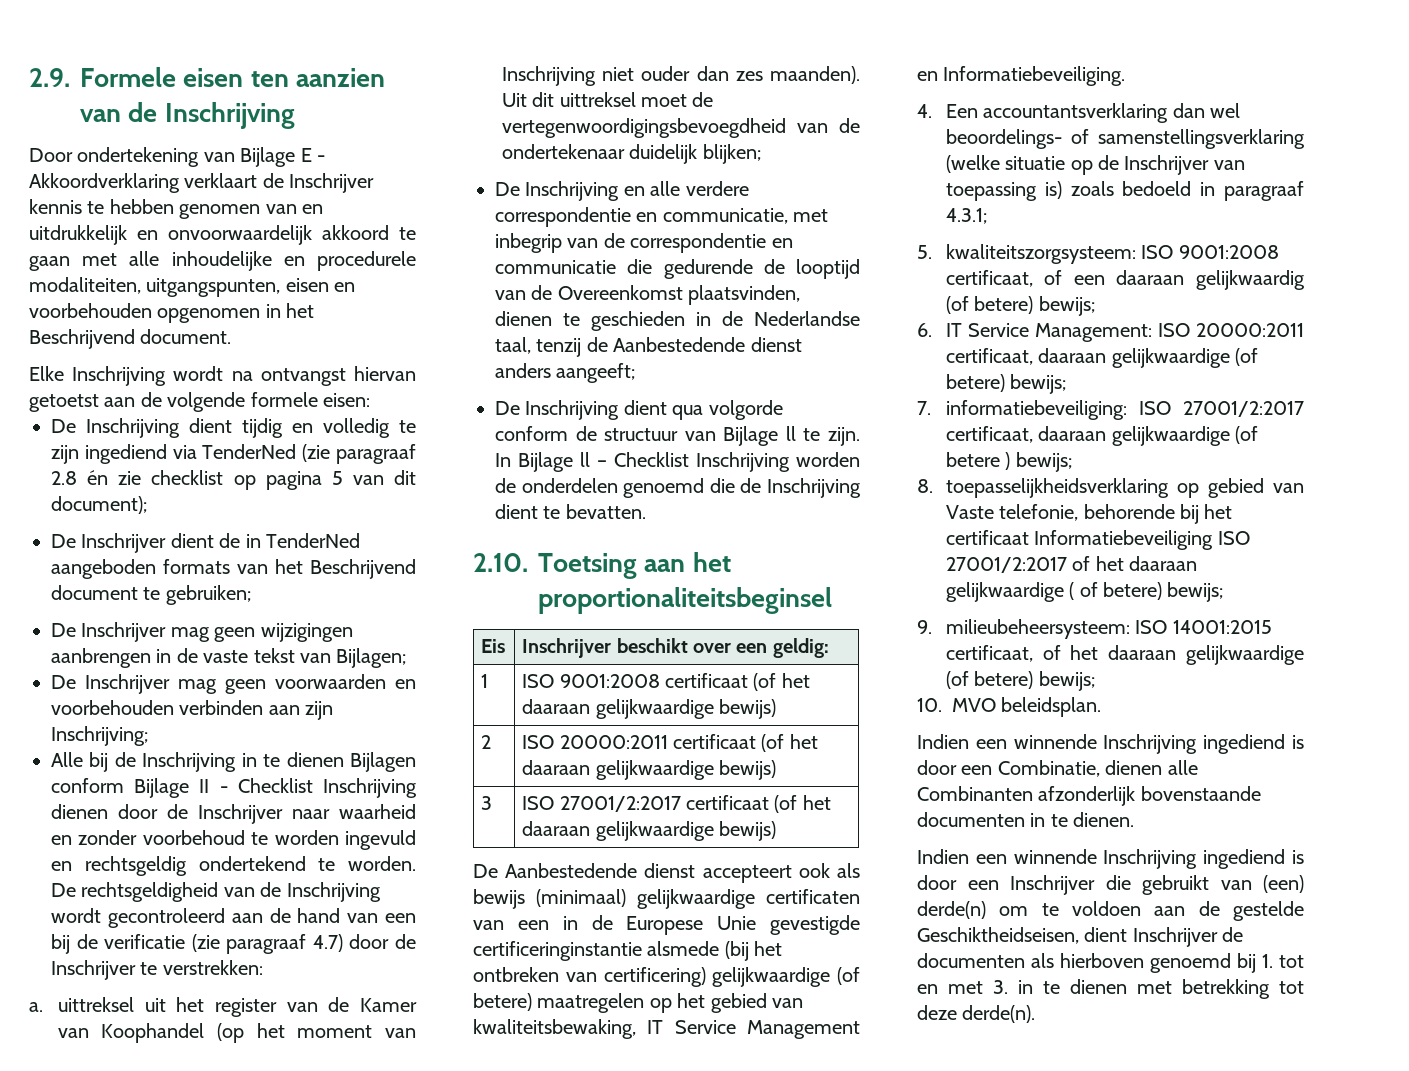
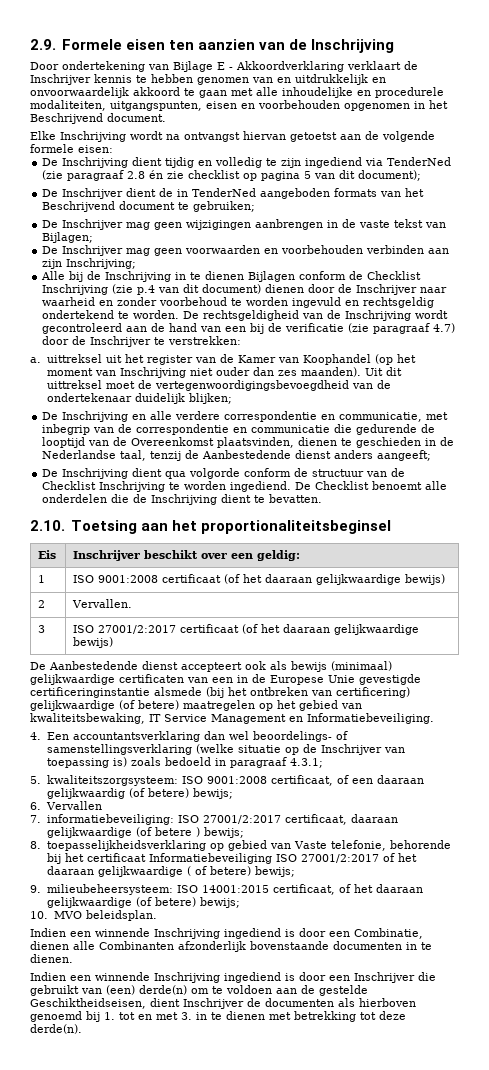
- Alle bij de Inschrijving in te dienen Bijlagen conform Bijlage II - Checklist Inschrijving dienen door de Inschrijver naar waarheid en zonder voorbehoud te worden ingevuld en rechtsgeldig ondertekend te worden.
+ Alle bij de Inschrijving in te dienen Bijlagen conform de Checklist Inschrijving (zie p.4 van dit document) dienen door de Inschrijver naar waarheid en zonder voorbehoud te worden ingevuld en rechtsgeldig ondertekend te worden.
- De Inschrijving dient qua volgorde conform de structuur van Bijlage ll te zijn. In Bijlage ll – Checklist Inschrijving worden de onderdelen genoemd die de Inschrijving dient te bevatten.
+ De Inschrijving dient qua volgorde conform de structuur van de Checklist Inschrijving te worden ingediend. De Checklist benoemt alle onderdelen die de Inschrijving dient te bevatten.
- 2 | ISO 20000:2011 certificaat (of het daaraan gelijkwaardige bewijs)
+ 2 | Vervallen.
- 6. IT Service Management: ISO 20000:2011 certificaat, daaraan gelijkwaardige (of betere) bewijs;
+ 6. Vervallen

